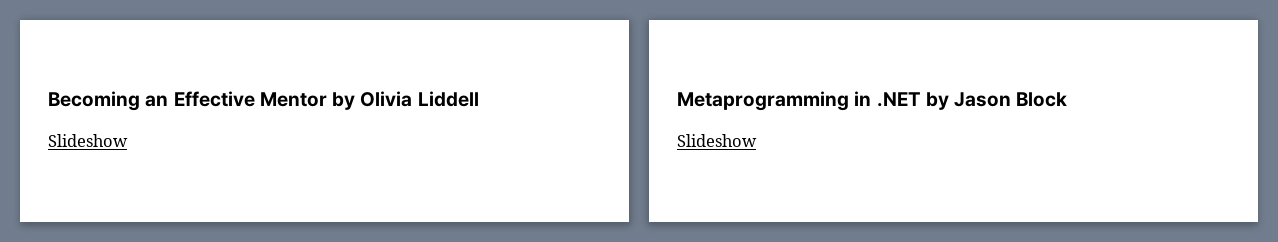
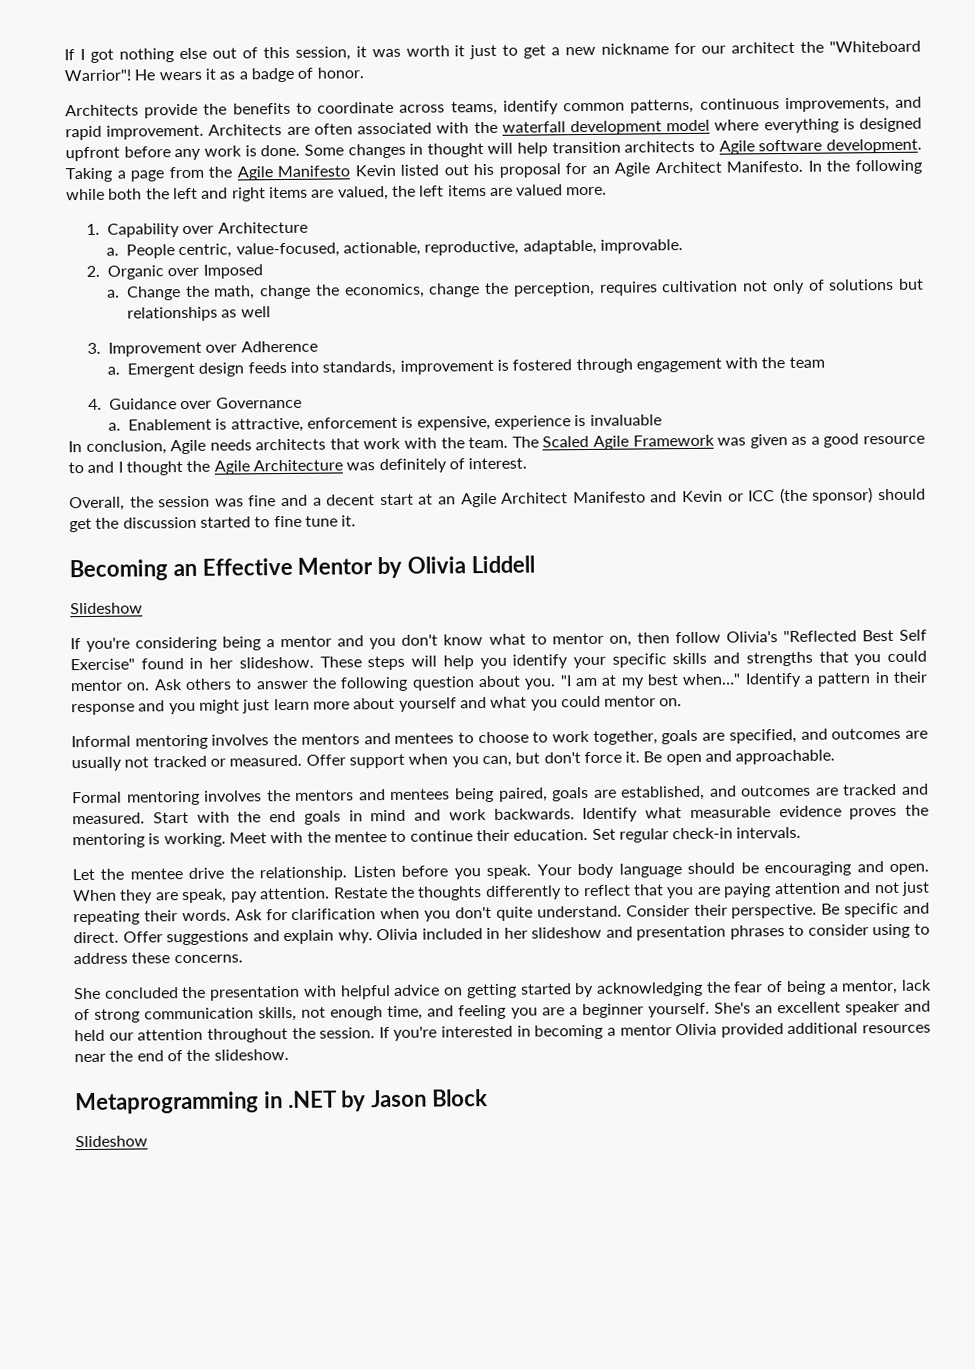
+ If I got nothing else out of this session, it was worth it just to get a new nickname for our architect the "Whiteboard Warrior"! He wears it as a badge of honor.
+ Architects provide the benefits to coordinate across teams, identify common patterns, continuous improvements, and rapid improvement. Architects are often associated with the waterfall development model where everything is designed upfront before any work is done. Some changes in thought will help transition architects to Agile software development. Taking a page from the Agile Manifesto Kevin listed out his proposal for an Agile Architect Manifesto. In the following while both the left and right items are valued, the left items are valued more.
+ 1. Capability over Architecture
+ a. People centric, value-focused, actionable, reproductive, adaptable, improvable.
+ 2. Organic over Imposed
+ a. Change the math, change the economics, change the perception, requires cultivation not only of solutions but relationships as well
+ 3. Improvement over Adherence
+ a. Emergent design feeds into standards, improvement is fostered through engagement with the team
+ 4. Guidance over Governance
+ a. Enablement is attractive, enforcement is expensive, experience is invaluable
+ In conclusion, Agile needs architects that work with the team. The Scaled Agile Framework was given as a good resource to and I thought the Agile Architecture was definitely of interest.
+ Overall, the session was fine and a decent start at an Agile Architect Manifesto and Kevin or ICC (the sponsor) should get the discussion started to fine tune it.
+ If you're considering being a mentor and you don't know what to mentor on, then follow Olivia's "Reflected Best Self Exercise" found in her slideshow. These steps will help you identify your specific skills and strengths that you could mentor on. Ask others to answer the following question about you. "I am at my best when…" Identify a pattern in their response and you might just learn more about yourself and what you could mentor on.
+ Informal mentoring involves the mentors and mentees to choose to work together, goals are specified, and outcomes are usually not tracked or measured. Offer support when you can, but don't force it. Be open and approachable.
+ Formal mentoring involves the mentors and mentees being paired, goals are established, and outcomes are tracked and measured. Start with the end goals in mind and work backwards. Identify what measurable evidence proves the mentoring is working. Meet with the mentee to continue their education. Set regular check-in intervals.
+ Let the mentee drive the relationship. Listen before you speak. Your body language should be encouraging and open. When they are speak, pay attention. Restate the thoughts differently to reflect that you are paying attention and not just repeating their words. Ask for clarification when you don't quite understand. Consider their perspective. Be specific and direct. Offer suggestions and explain why. Olivia included in her slideshow and presentation phrases to consider using to address these concerns.
+ She concluded the presentation with helpful advice on getting started by acknowledging the fear of being a mentor, lack of strong communication skills, not enough time, and feeling you are a beginner yourself. She's an excellent speaker and held our attention throughout the session. If you're interested in becoming a mentor Olivia provided additional resources near the end of the slideshow.

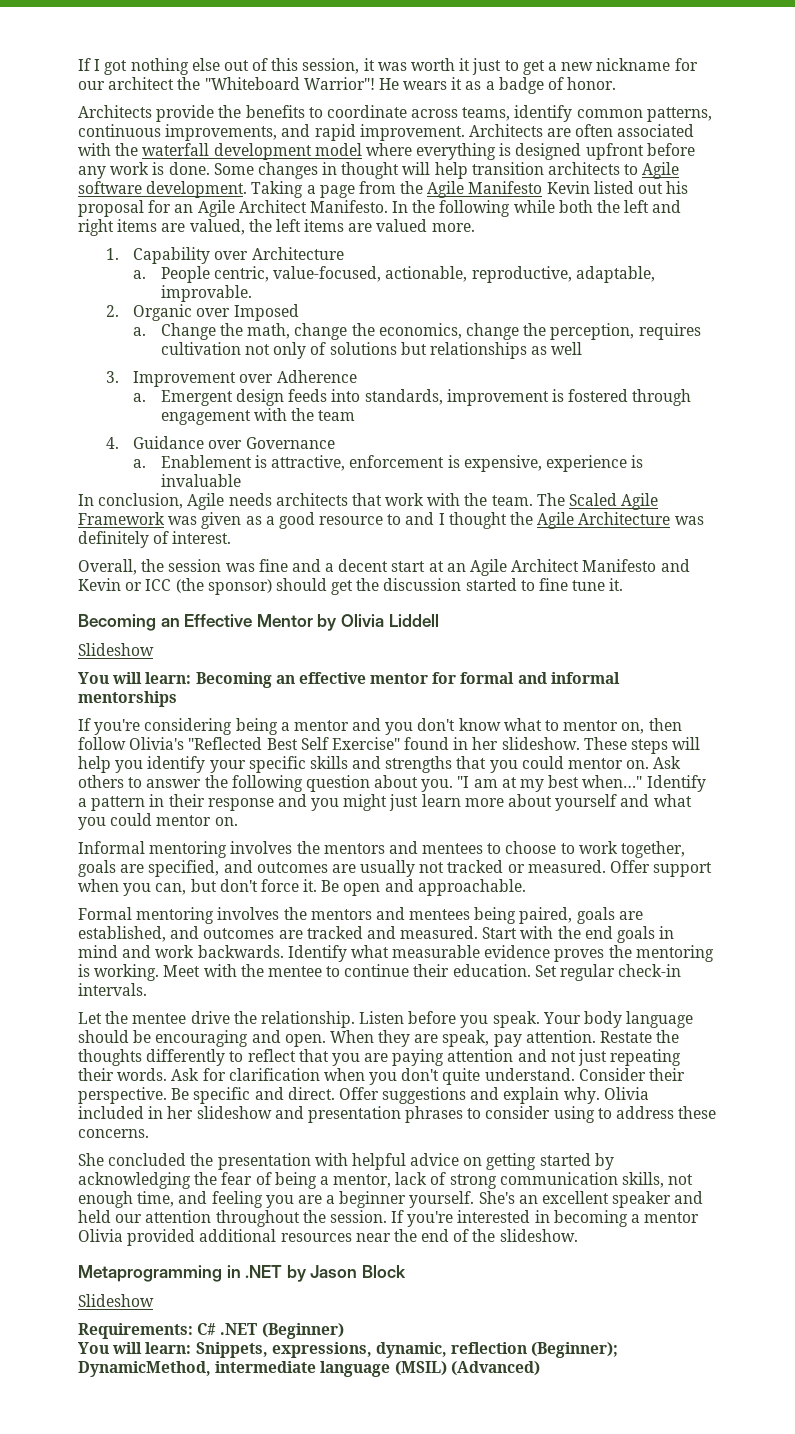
+ You will learn: Becoming an effective mentor for formal and informal mentorships
+ Requirements: C# .NET (Beginner)
+ You will learn: Snippets, expressions, dynamic, reflection (Beginner); DynamicMethod, intermediate language (MSIL) (Advanced)

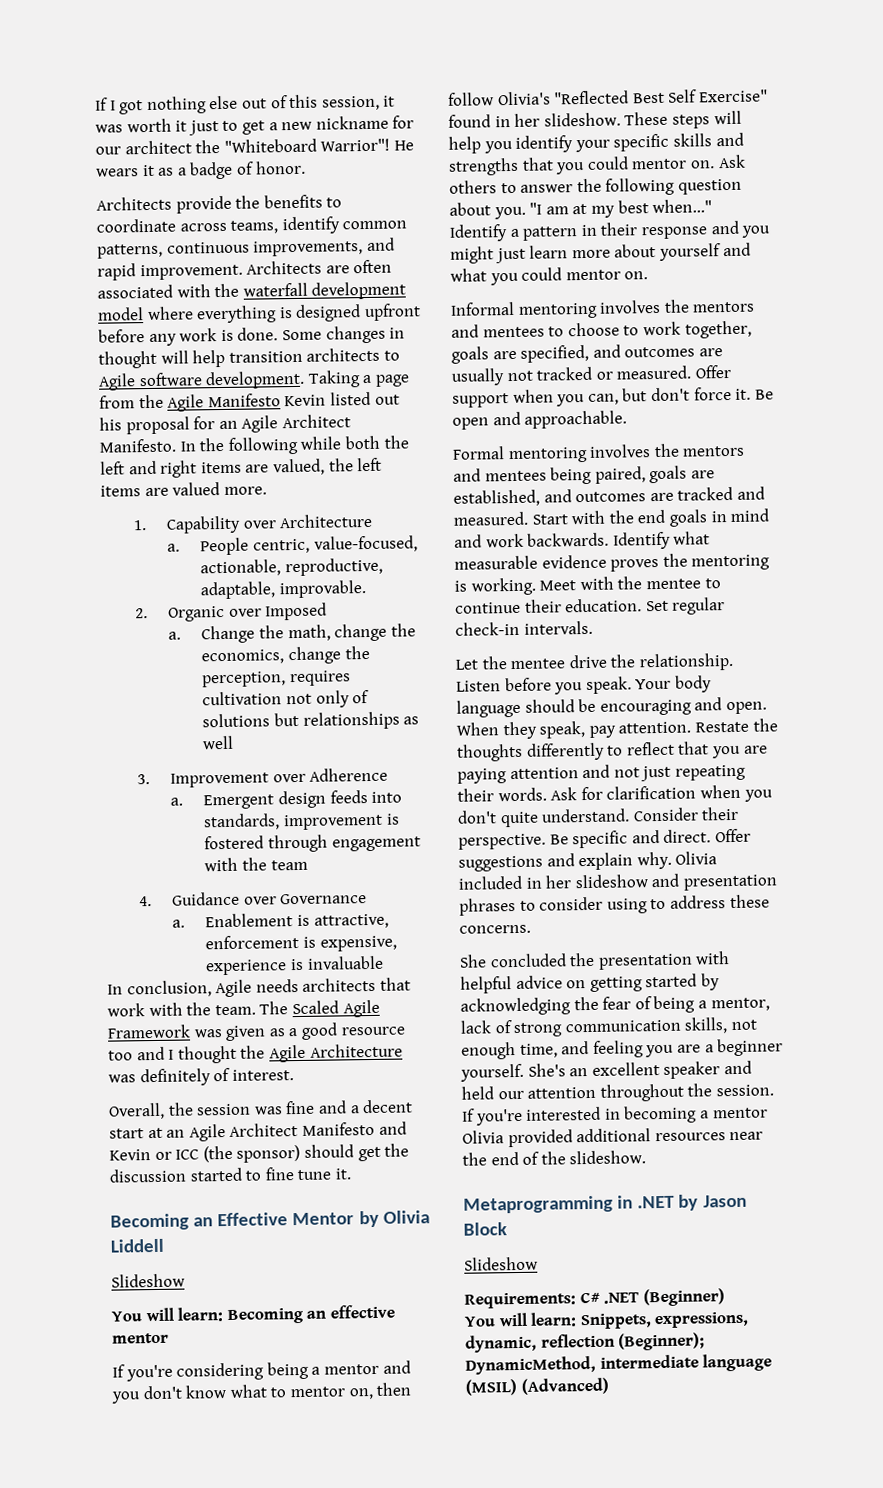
- The Scaled Agile Framework was given as a good resource to and I thought the Agile Architecture was definitely of interest.
+ The Scaled Agile Framework was given as a good resource too and I thought the Agile Architecture was definitely of interest.
- You will learn: Becoming an effective mentor for formal and informal mentorships
+ You will learn: Becoming an effective mentor
- When they are speak, pay attention.
+ When they speak, pay attention.

